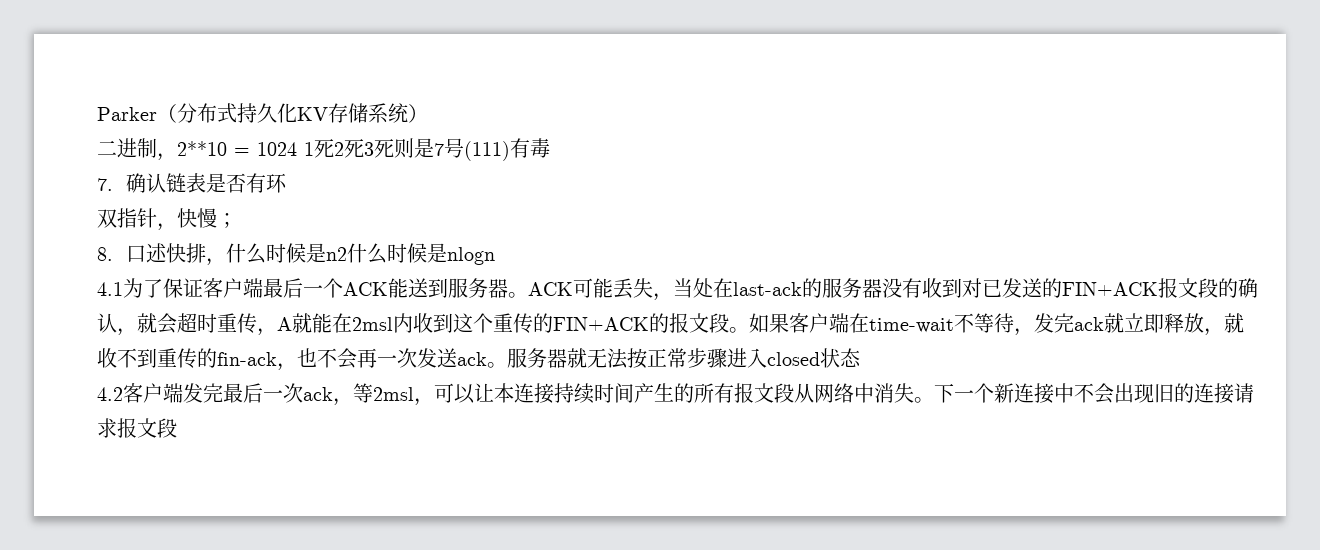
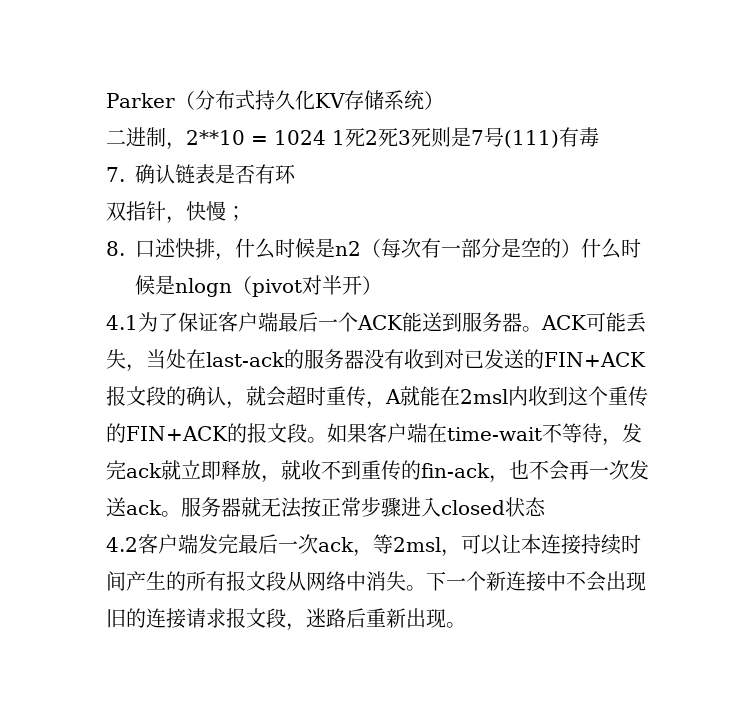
- 8.口述快排，什么时候是n2什么时候是nlogn
+ 8.口述快排，什么时候是n2（每次有一部分是空的）什么时候是nlogn（pivot对半开）
- 下一个新连接中不会出现旧的连接请求报文段
+ 下一个新连接中不会出现旧的连接请求报文段，迷路后重新出现。

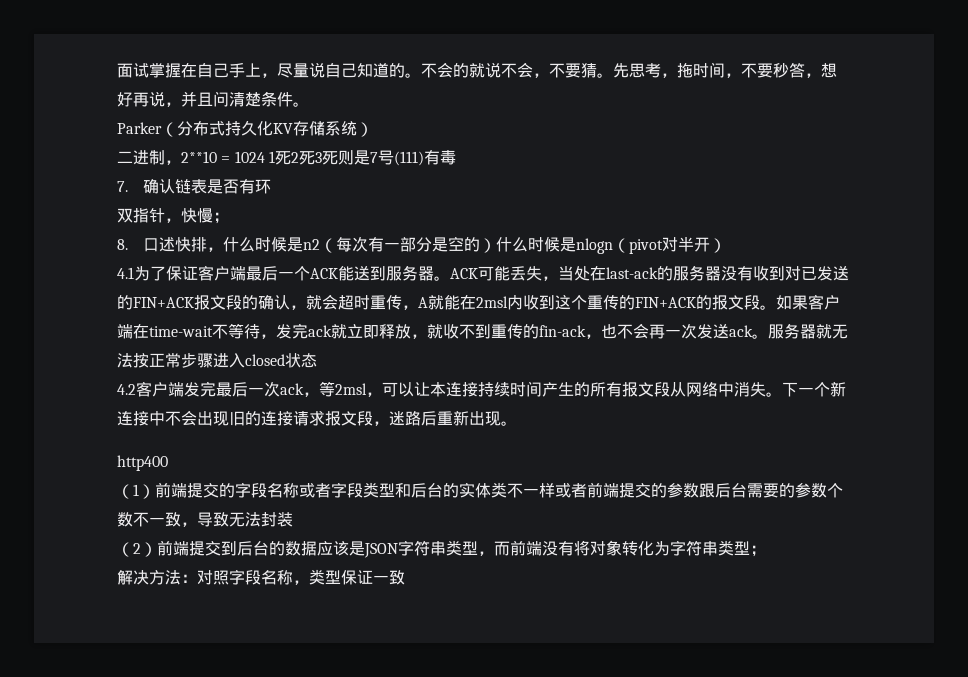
+ 面试掌握在自己手上，尽量说自己知道的。不会的就说不会，不要猜。先思考，拖时间，不要秒答，想好再说，并且问清楚条件。
+ http400
+ （1）前端提交的字段名称或者字段类型和后台的实体类不一样或者前端提交的参数跟后台需要的参数个数不一致，导致无法封装
+ （2）前端提交到后台的数据应该是JSON字符串类型，而前端没有将对象转化为字符串类型；
+ 解决方法：对照字段名称，类型保证一致

